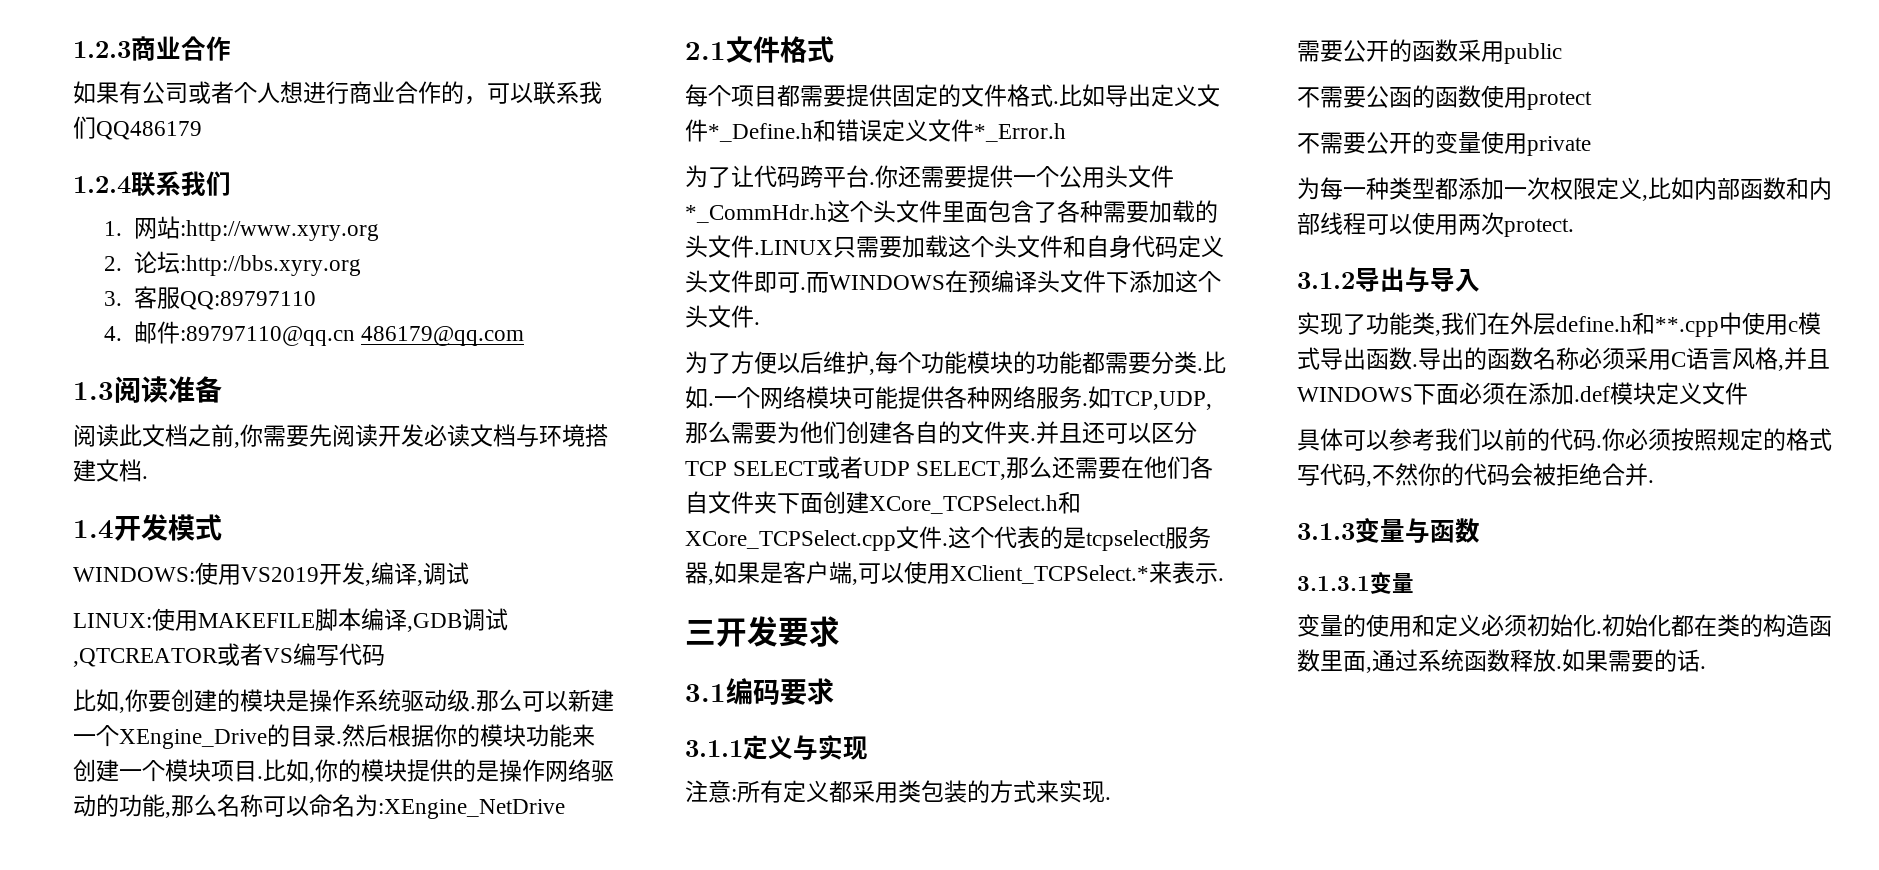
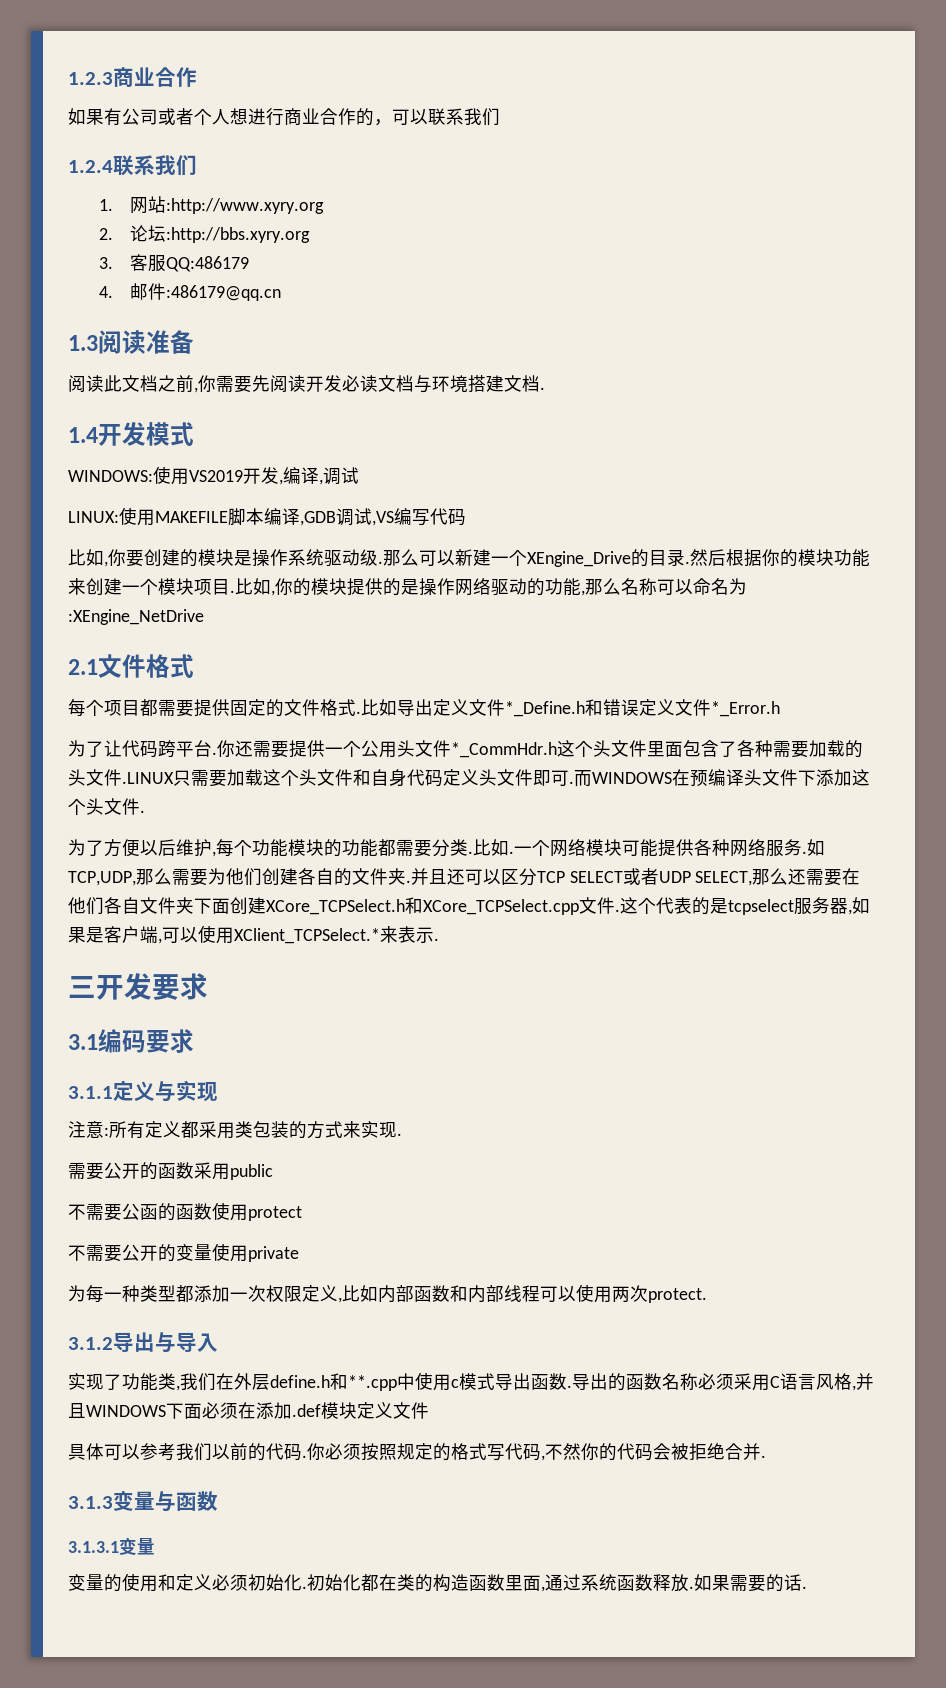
- 如果有公司或者个人想进行商业合作的，可以联系我们QQ486179
+ 如果有公司或者个人想进行商业合作的，可以联系我们
- 3.客服QQ:89797110
+ 3.客服QQ:486179
- 4.邮件:89797110@qq.cn 486179@qq.com
+ 4.邮件:486179@qq.cn
- LINUX:使用MAKEFILE脚本编译,GDB调试,QTCREATOR或者VS编写代码
+ LINUX:使用MAKEFILE脚本编译,GDB调试,VS编写代码

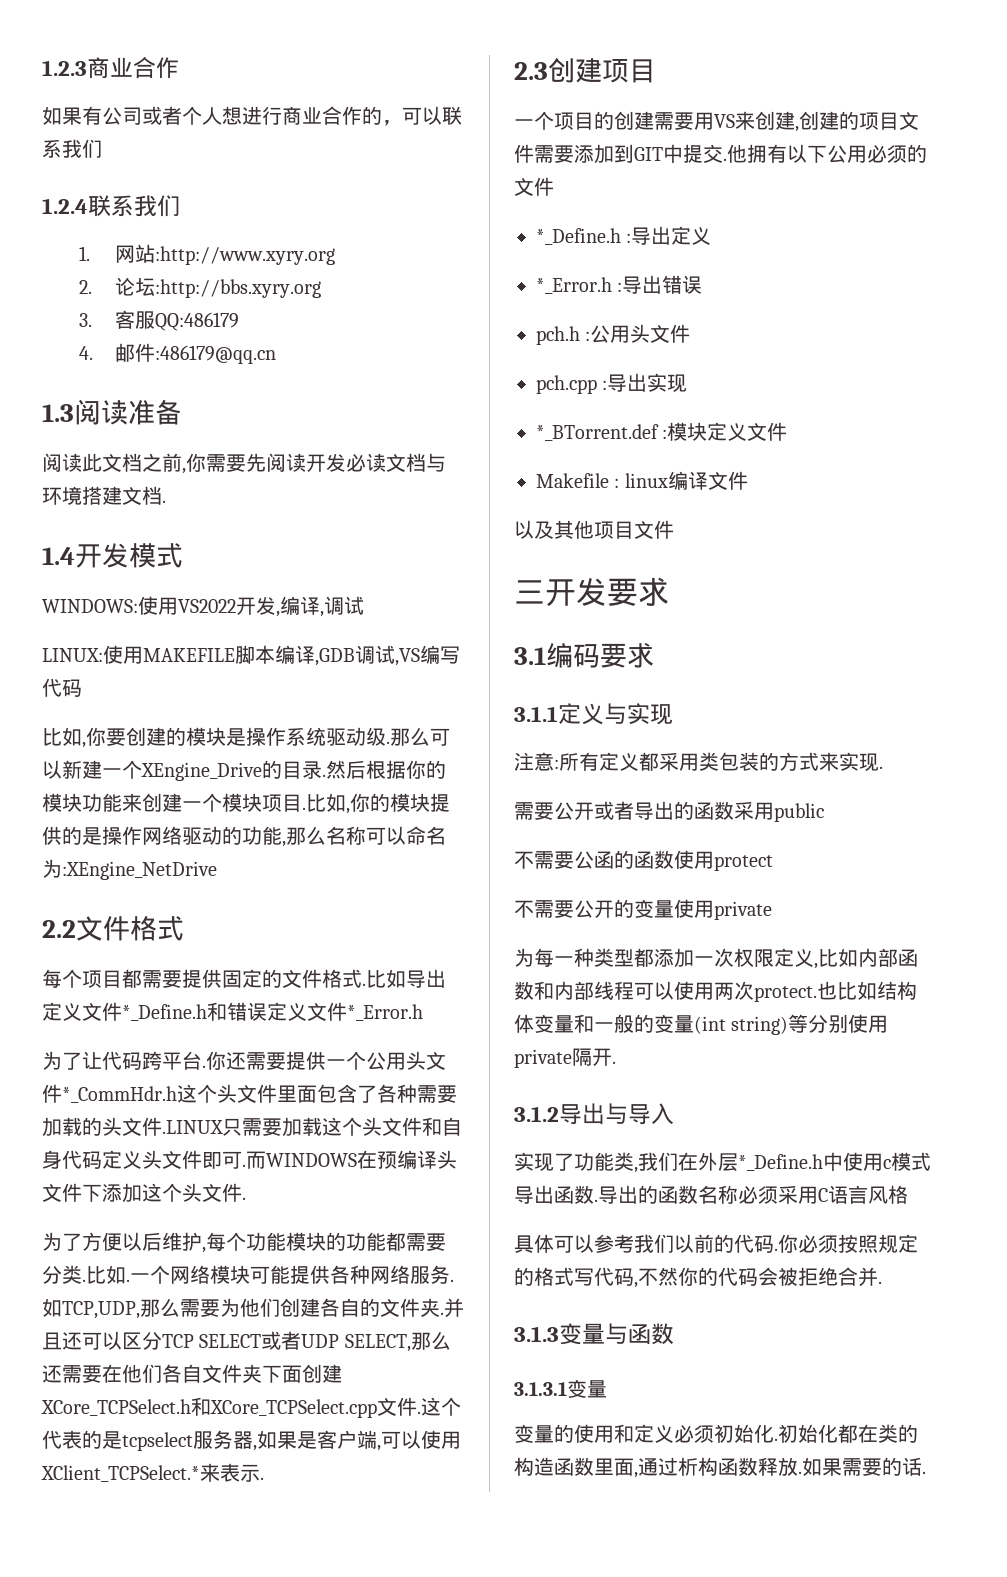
- WINDOWS:使用VS2019开发,编译,调试
+ WINDOWS:使用VS2022开发,编译,调试
- 2.1文件格式
+ 2.2文件格式
+ 2.3创建项目
+ 一个项目的创建需要用VS来创建,创建的项目文件需要添加到GIT中提交.他拥有以下公用必须的文件
+ *_Define.h :导出定义
+ *_Error.h :导出错误
+ pch.h :公用头文件
+ pch.cpp :导出实现
+ *_BTorrent.def :模块定义文件
+ Makefile : linux编译文件
+ 以及其他项目文件
- 需要公开的函数采用public
+ 需要公开或者导出的函数采用public
+ 也比如结构体变量和一般的变量(int string)等分别使用private隔开.
- 实现了功能类,我们在外层define.h和**.cpp中使用c模式导出函数.
+ 实现了功能类,我们在外层*_Define.h中使用c模式导出函数.
- 导出的函数名称必须采用C语言风格,并且WINDOWS下面必须在添加.def模块定义文件
+ 导出的函数名称必须采用C语言风格
- 初始化都在类的构造函数里面,通过系统函数释放.
+ 初始化都在类的构造函数里面,通过析构函数释放.

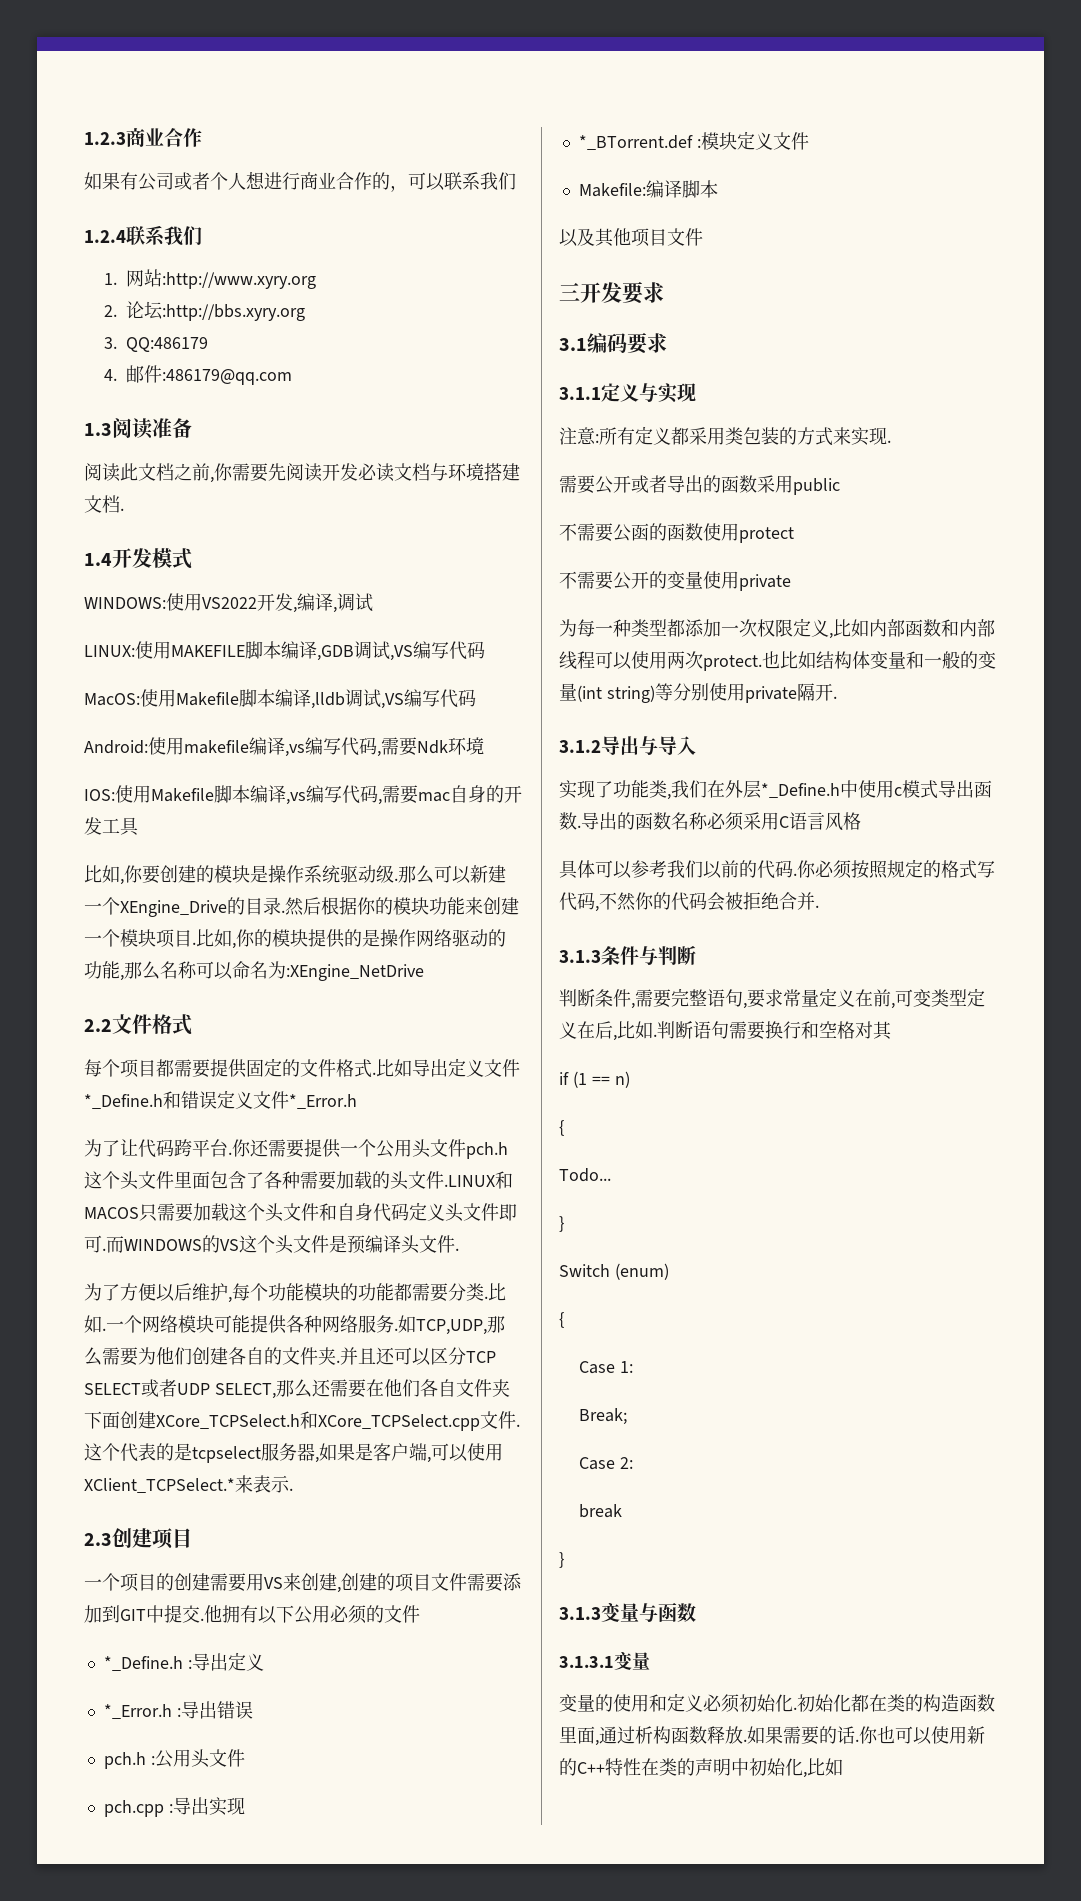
- 3.客服QQ:486179
+ 3. QQ:486179
- 4.邮件:486179@qq.cn
+ 4.邮件:486179@qq.com
+ MacOS:使用Makefile脚本编译,lldb调试,VS编写代码
+ Android:使用makefile编译,vs编写代码,需要Ndk环境
+ IOS:使用Makefile脚本编译,vs编写代码,需要mac自身的开发工具
- 你还需要提供一个公用头文件*_CommHdr.h这个头文件里面包含了各种需要加载的头文件.LINUX只需要加载这个头文件和自身代码定义头文件即可.
+ 你还需要提供一个公用头文件pch.h这个头文件里面包含了各种需要加载的头文件.LINUX和MACOS只需要加载这个头文件和自身代码定义头文件即可.
- 而WINDOWS在预编译头文件下添加这个头文件.
+ 而WINDOWS的VS这个头文件是预编译头文件.
- Makefile : linux编译文件
+ Makefile:编译脚本
+ 3.1.3条件与判断
+ 判断条件,需要完整语句,要求常量定义在前,可变类型定义在后,比如.判断语句需要换行和空格对其
+ if (1 == n)
+ {
+ Todo...
+ }
+ Switch (enum)
+ {
+ Case 1:
+ Break;
+ Case 2:
+ break
+ }
+ 你也可以使用新的C++特性在类的声明中初始化,比如

